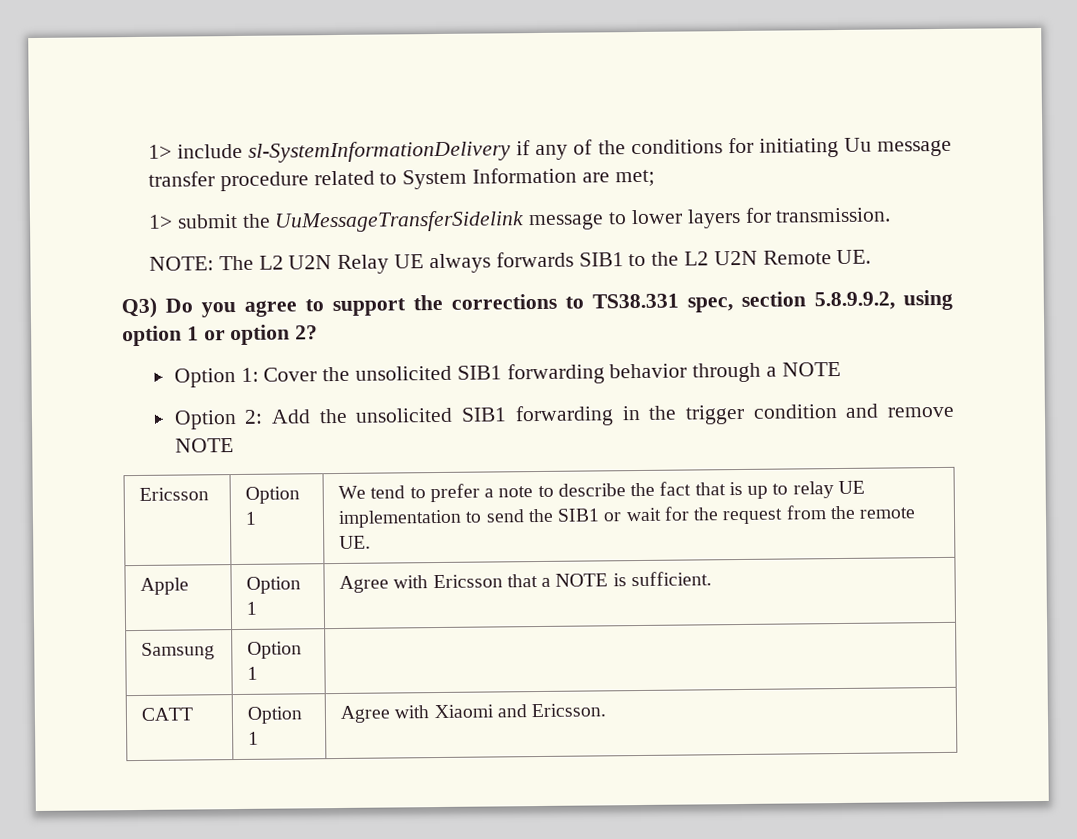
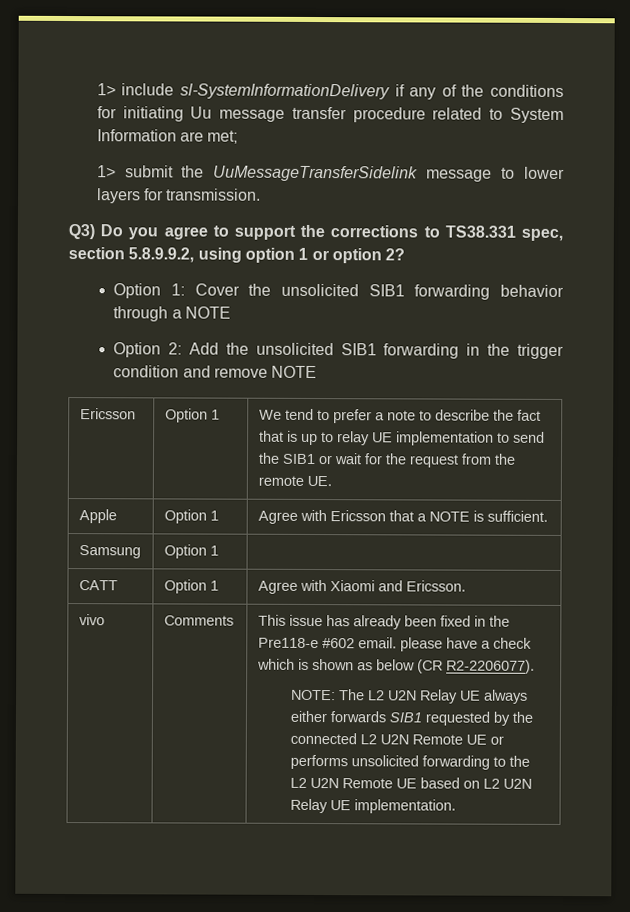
- NOTE: The L2 U2N Relay UE always forwards SIB1 to the L2 U2N Remote UE.
+ vivo | Comments | This issue has already been fixed in the Pre118-e #602 email. please have a check which is shown as below (CR R2-2206077).
+ NOTE: The L2 U2N Relay UE always either forwards SIB1 requested by the connected L2 U2N Remote UE or performs unsolicited forwarding to the L2 U2N Remote UE based on L2 U2N Relay UE implementation.

